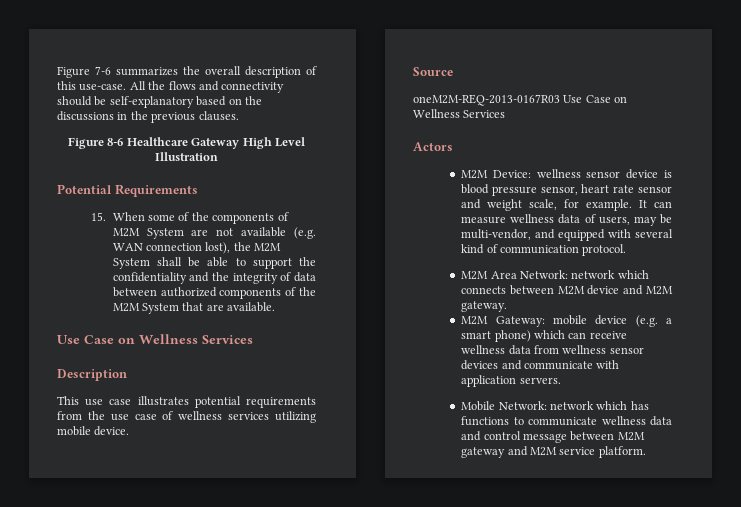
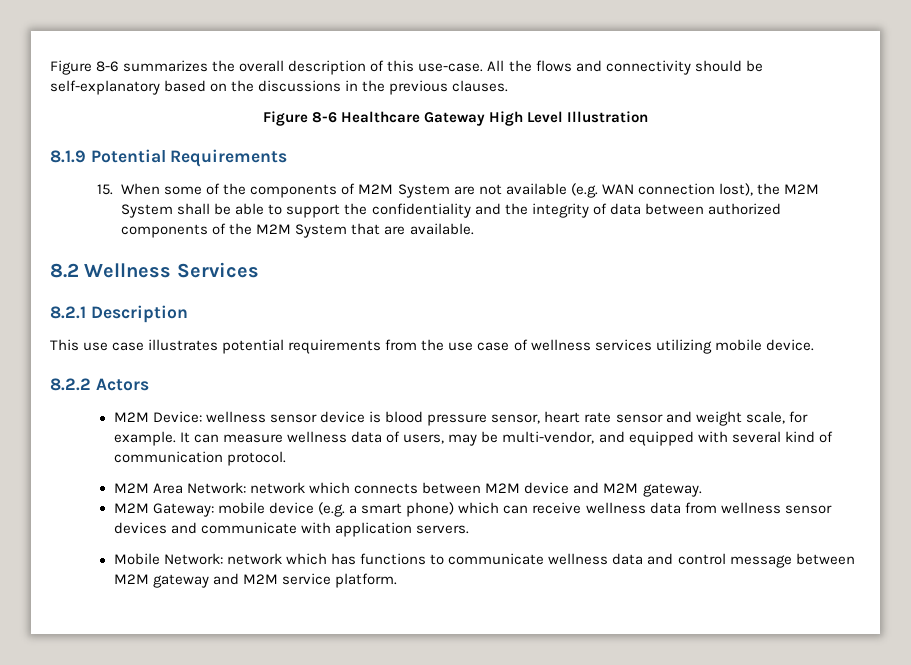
- Figure 7-6 summarizes the overall description of this use-case.
+ Figure 8-6 summarizes the overall description of this use-case.
- Potential Requirements
+ 8.1.9 Potential Requirements
  15. When some of the components of M2M System are not available (e.g. WAN connection lost), the M2M System shall be able to support the confidentiality and the integrity of data between authorized components of the M2M System that are available.
- Use Case on Wellness Services
- Description
+ 8.2 Wellness Services
+ 8.2.1 Description
- Source
- oneM2M-REQ-2013-0167R03 Use Case on Wellness Services
- Actors
+ 8.2.2 Actors

